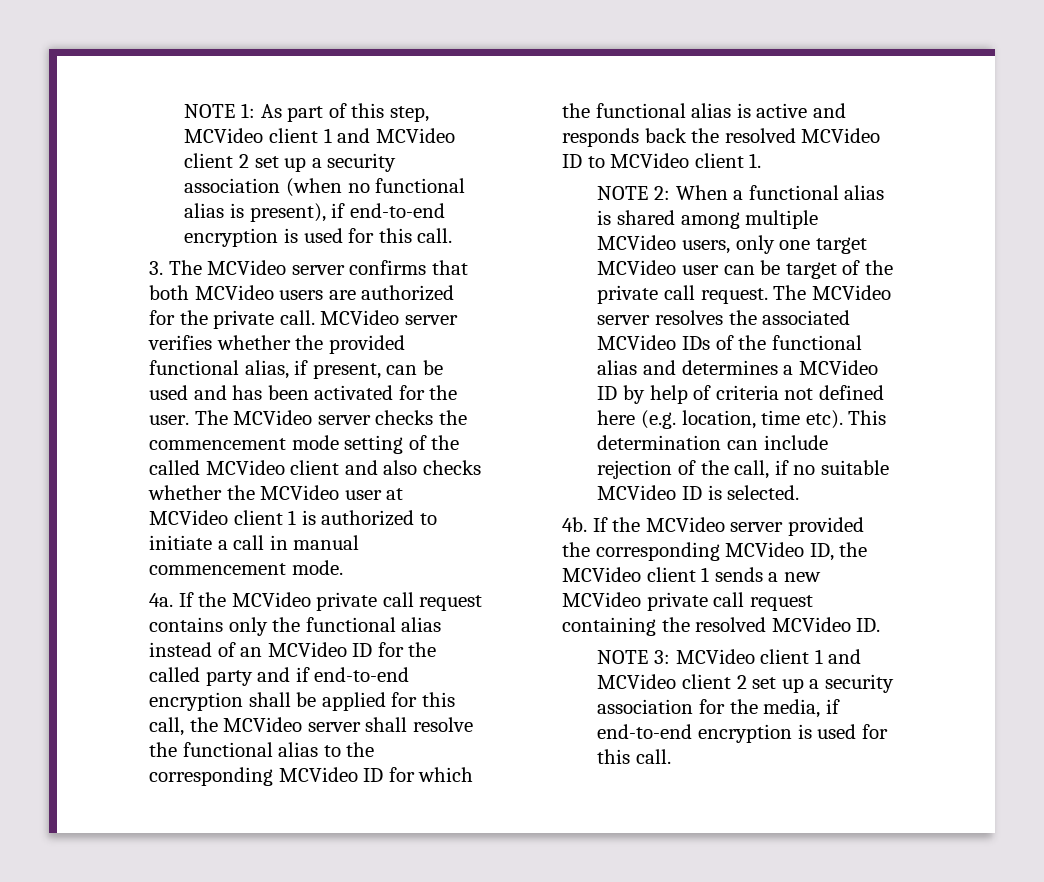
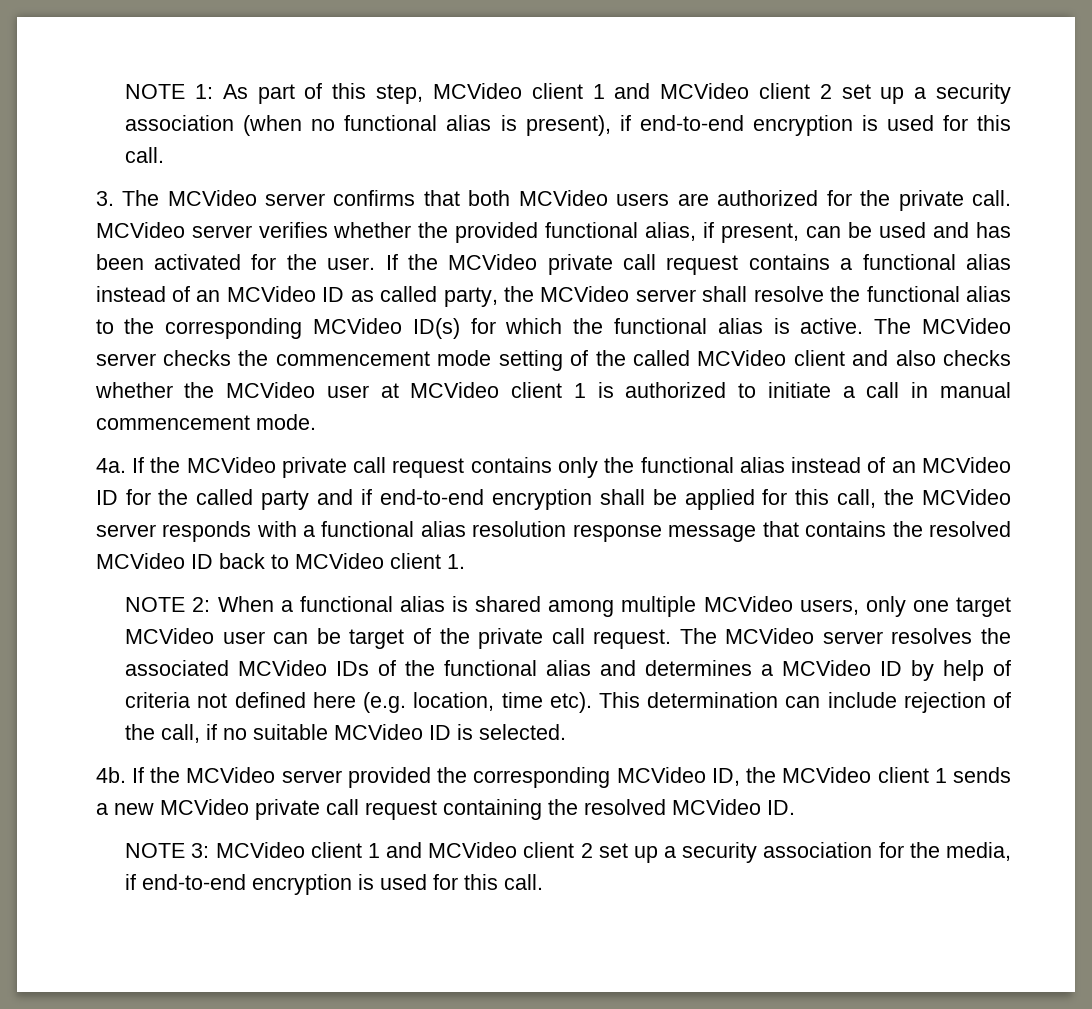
+ If the MCVideo private call request contains a functional alias instead of an MCVideo ID as called party, the MCVideo server shall resolve the functional alias to the corresponding MCVideo ID(s) for which the functional alias is active.
- If the MCVideo private call request contains only the functional alias instead of an MCVideo ID for the called party and if end-to-end encryption shall be applied for this call, the MCVideo server shall resolve the functional alias to the corresponding MCVideo ID for which the functional alias is active and responds back the resolved MCVideo ID to MCVideo client 1.
+ If the MCVideo private call request contains only the functional alias instead of an MCVideo ID for the called party and if end-to-end encryption shall be applied for this call, the MCVideo server responds with a functional alias resolution response message that contains the resolved MCVideo ID back to MCVideo client 1.

